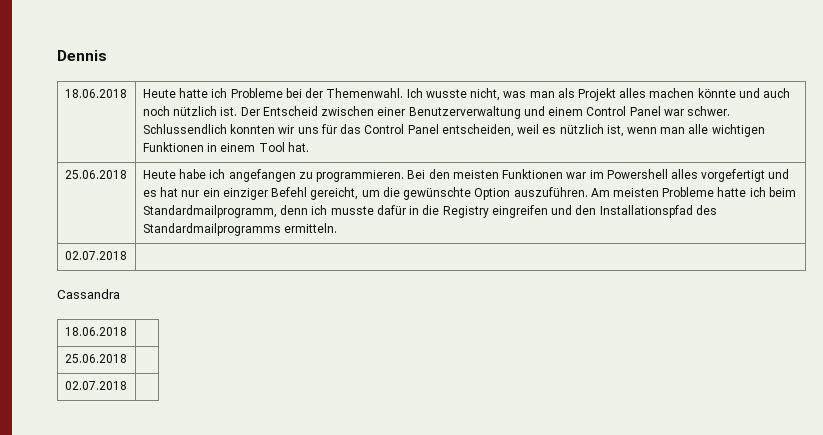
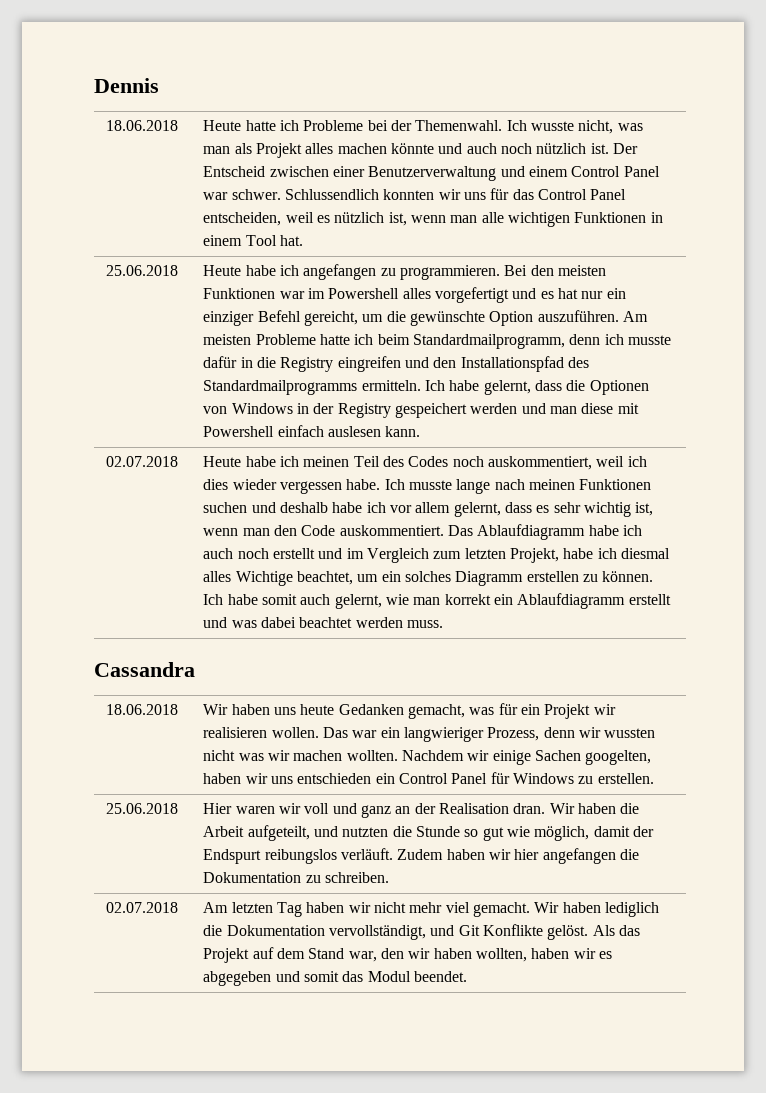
- Am meisten Probleme hatte ich beim Standardmailprogramm, denn ich musste dafür in die Registry eingreifen und den Installationspfad des Standardmailprogramms ermitteln.
- 02.07.2018 |
+ Am meisten Probleme hatte ich beim Standardmailprogramm, denn ich musste dafür in die Registry eingreifen und den Installationspfad des Standardmailprogramms ermitteln. Ich habe gelernt, dass die Optionen von Windows in der Registry gespeichert werden und man diese mit Powershell einfach auslesen kann.
+ 02.07.2018 | Heute habe ich meinen Teil des Codes noch auskommentiert, weil ich dies wieder vergessen habe. Ich musste lange nach meinen Funktionen suchen und deshalb habe ich vor allem gelernt, dass es sehr wichtig ist, wenn man den Code auskommentiert. Das Ablaufdiagramm habe ich auch noch erstellt und im Vergleich zum letzten Projekt, habe ich diesmal alles Wichtige beachtet, um ein solches Diagramm erstellen zu können. Ich habe somit auch gelernt, wie man korrekt ein Ablaufdiagramm erstellt und was dabei beachtet werden muss.
  Cassandra
- 18.06.2018 |
- 25.06.2018 |
- 02.07.2018 |
+ 18.06.2018 | Wir haben uns heute Gedanken gemacht, was für ein Projekt wir realisieren wollen. Das war ein langwieriger Prozess, denn wir wussten nicht was wir machen wollten. Nachdem wir einige Sachen googelten, haben wir uns entschieden ein Control Panel für Windows zu erstellen.
+ 25.06.2018 | Hier waren wir voll und ganz an der Realisation dran. Wir haben die Arbeit aufgeteilt, und nutzten die Stunde so gut wie möglich, damit der Endspurt reibungslos verläuft. Zudem haben wir hier angefangen die Dokumentation zu schreiben.
+ 02.07.2018 | Am letzten Tag haben wir nicht mehr viel gemacht. Wir haben lediglich die Dokumentation vervollständigt, und Git Konflikte gelöst. Als das Projekt auf dem Stand war, den wir haben wollten, haben wir es abgegeben und somit das Modul beendet.

